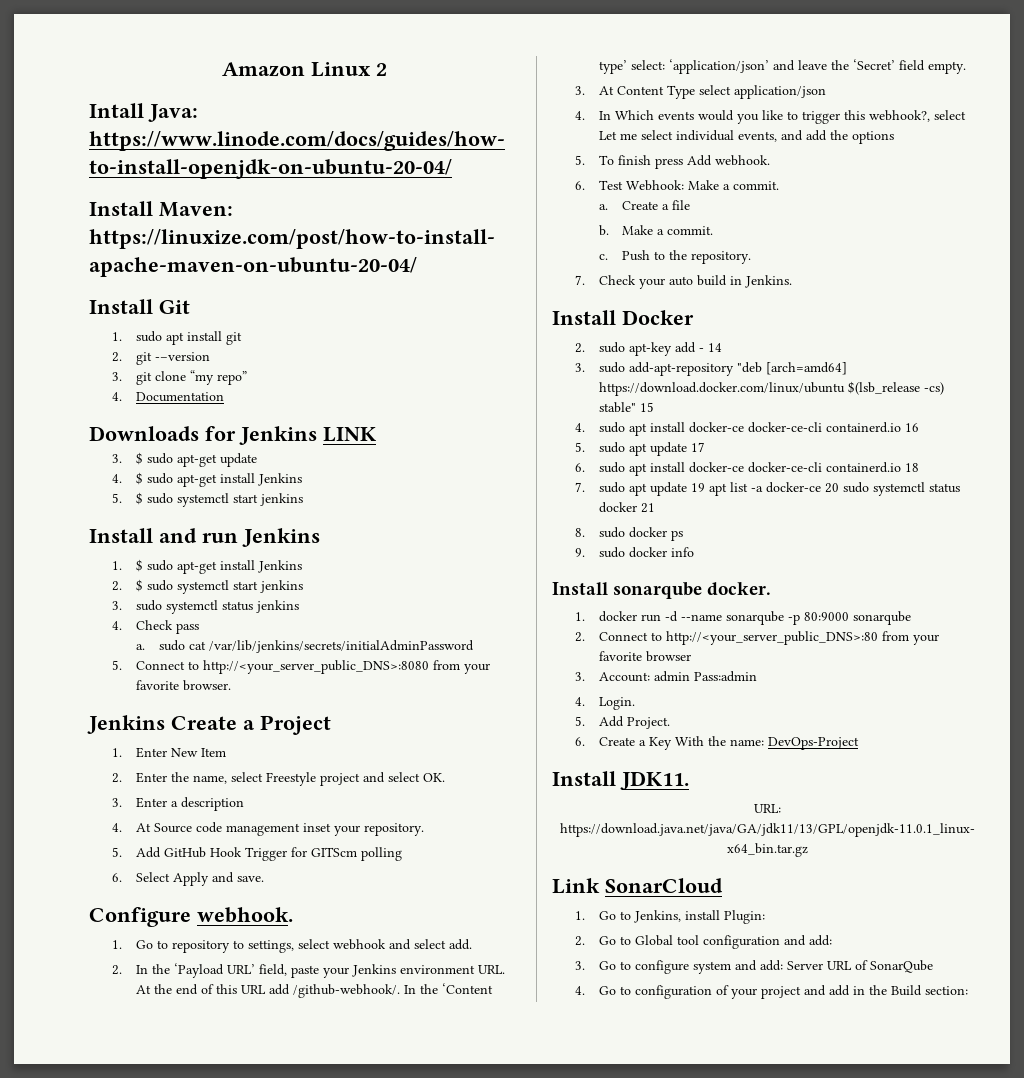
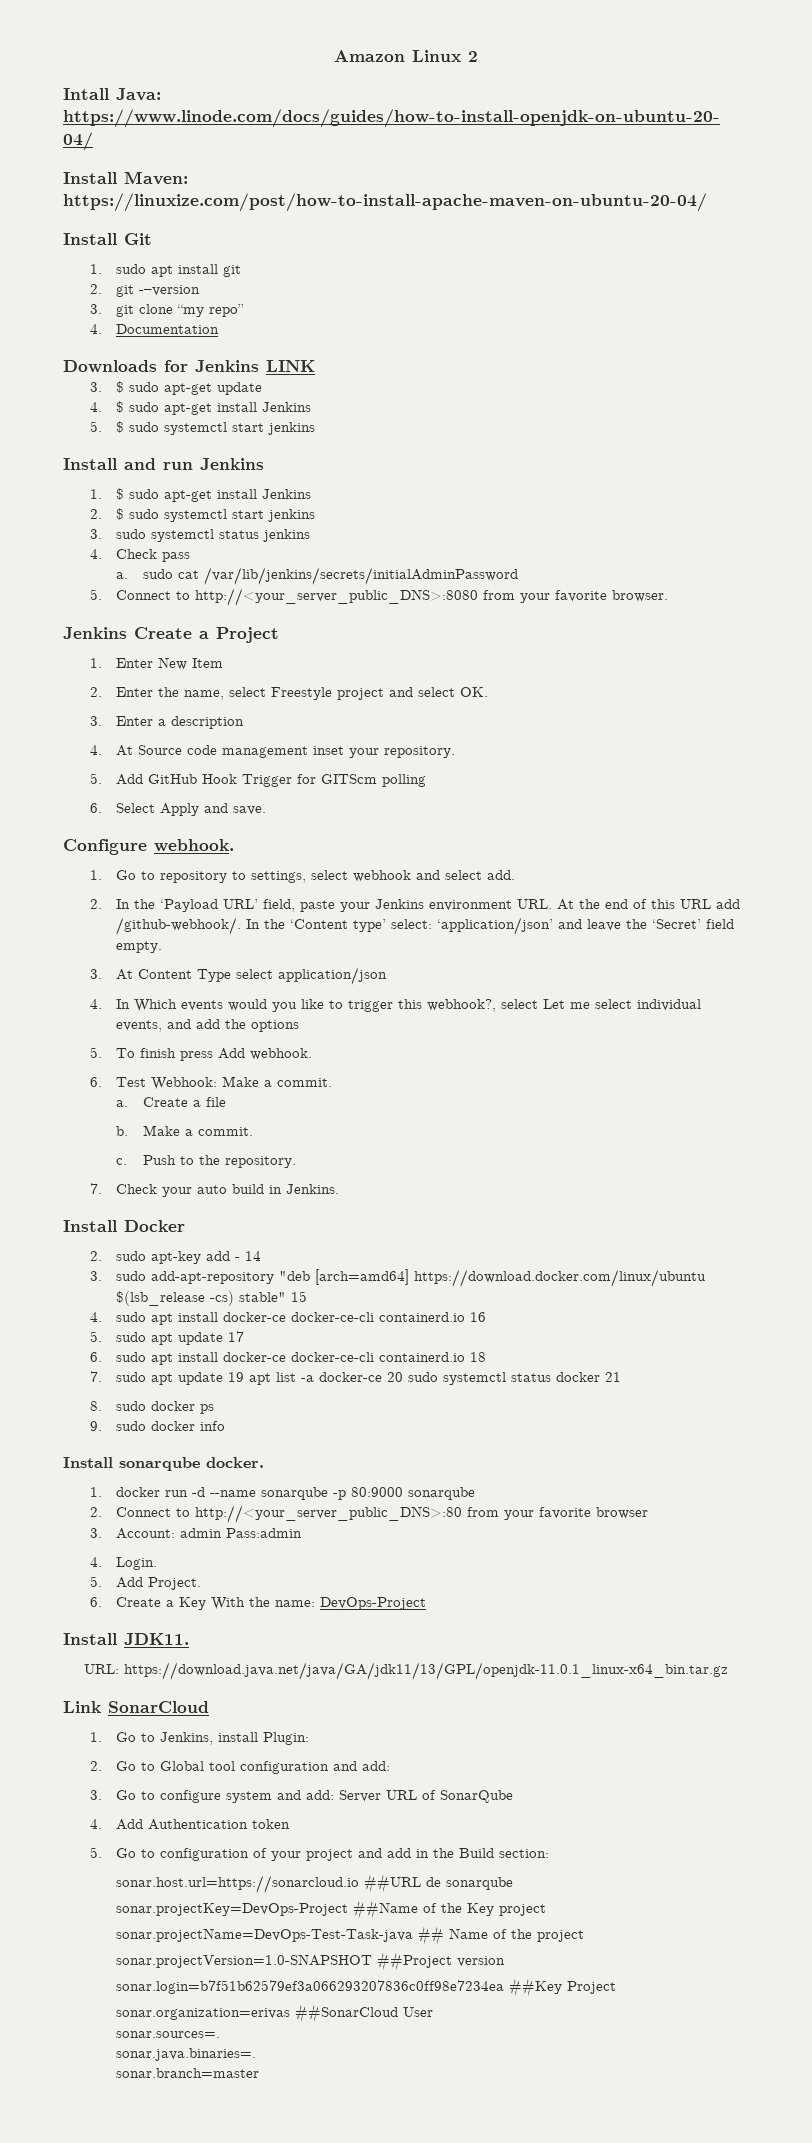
- 4. Go to configuration of your project and add in the Build section:
+ 4. Add Authentication token
+ 5. Go to configuration of your project and add in the Build section:
+ sonar.host.url=https://sonarcloud.io ##URL de sonarqube
+ sonar.projectKey=DevOps-Project ##Name of the Key project
+ sonar.projectName=DevOps-Test-Task-java ## Name of the project
+ sonar.projectVersion=1.0-SNAPSHOT ##Project version
+ sonar.login=b7f51b62579ef3a066293207836c0ff98e7234ea ##Key Project
+ sonar.organization=erivas ##SonarCloud User
+ sonar.sources=.
+ sonar.java.binaries=.
+ sonar.branch=master

